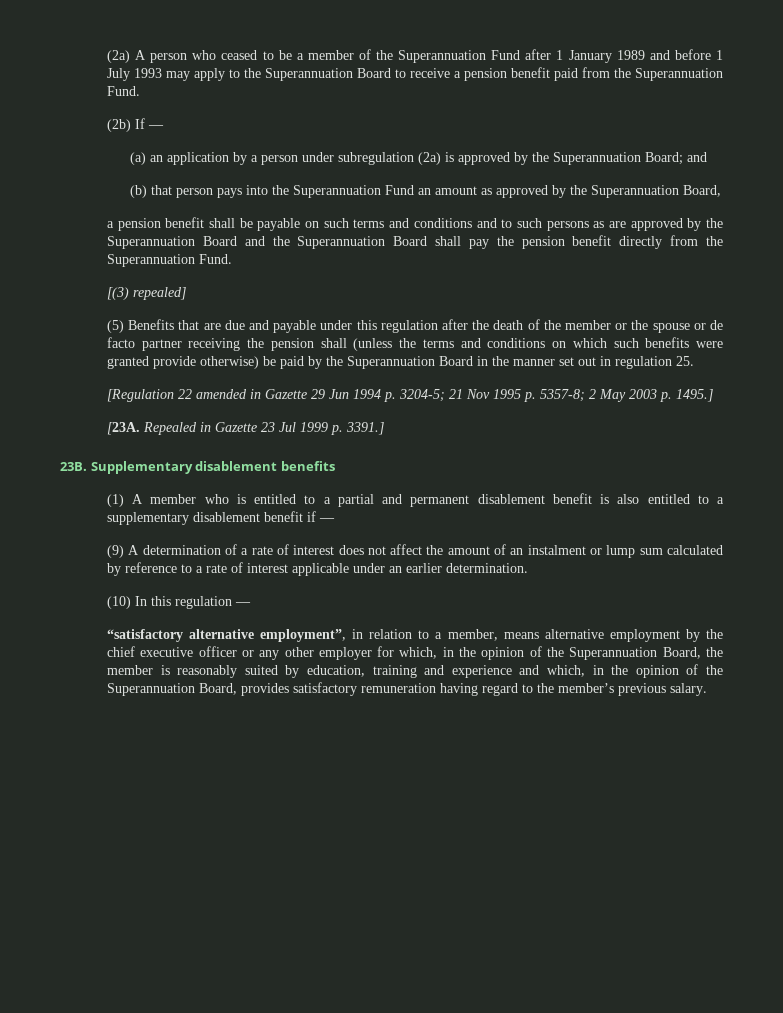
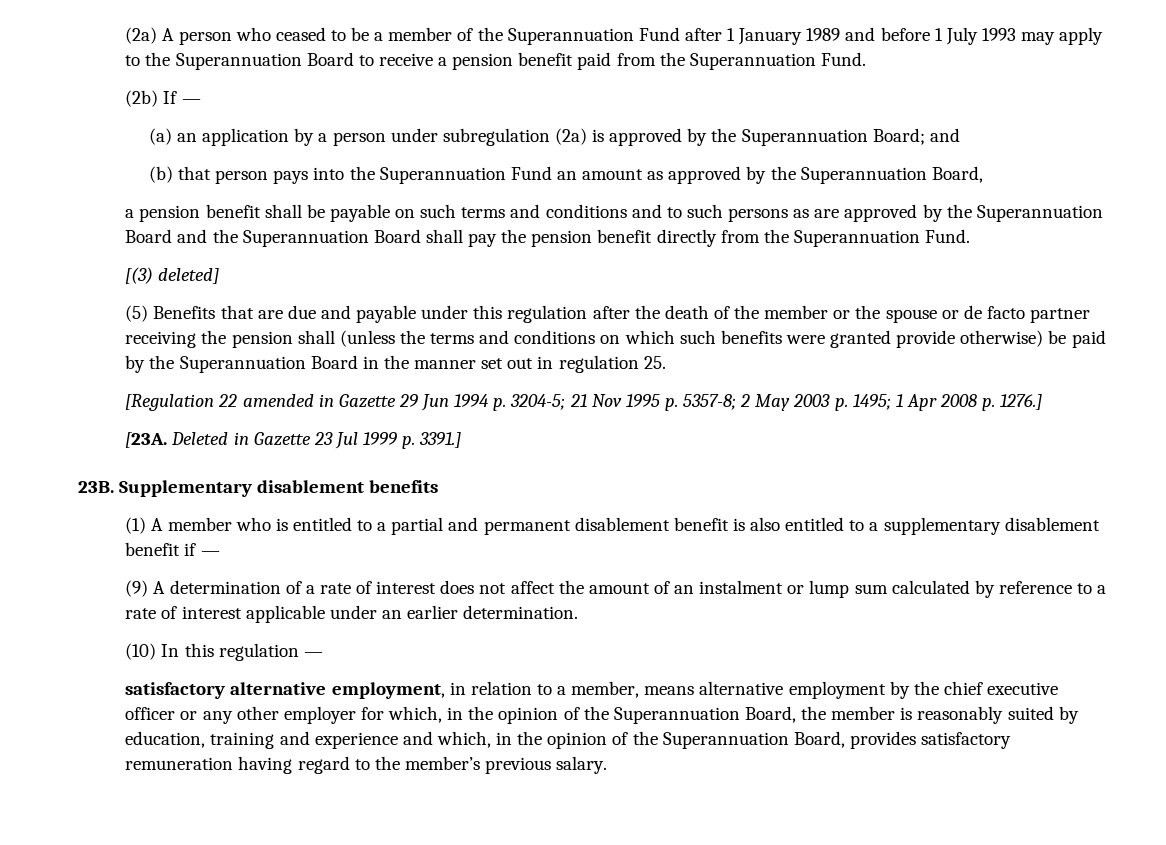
- [(3) repealed]
+ [(3) deleted]
- [Regulation 22 amended in Gazette 29 Jun 1994 p. 3204-5; 21 Nov 1995 p. 5357-8; 2 May 2003 p. 1495.]
+ [Regulation 22 amended in Gazette 29 Jun 1994 p. 3204-5; 21 Nov 1995 p. 5357-8; 2 May 2003 p. 1495; 1 Apr 2008 p. 1276.]
- Repealed in Gazette 23 Jul 1999 p. 3391.]
+ Deleted in Gazette 23 Jul 1999 p. 3391.]
- “satisfactory alternative employment”, in relation to a member, means alternative employment by the chief executive officer or any other employer for which, in the opinion of the Superannuation Board, the member is reasonably suited by education, training and experience and which, in the opinion of the Superannuation Board, provides satisfactory remuneration having regard to the member’s previous salary.
+ satisfactory alternative employment, in relation to a member, means alternative employment by the chief executive officer or any other employer for which, in the opinion of the Superannuation Board, the member is reasonably suited by education, training and experience and which, in the opinion of the Superannuation Board, provides satisfactory remuneration having regard to the member’s previous salary.

